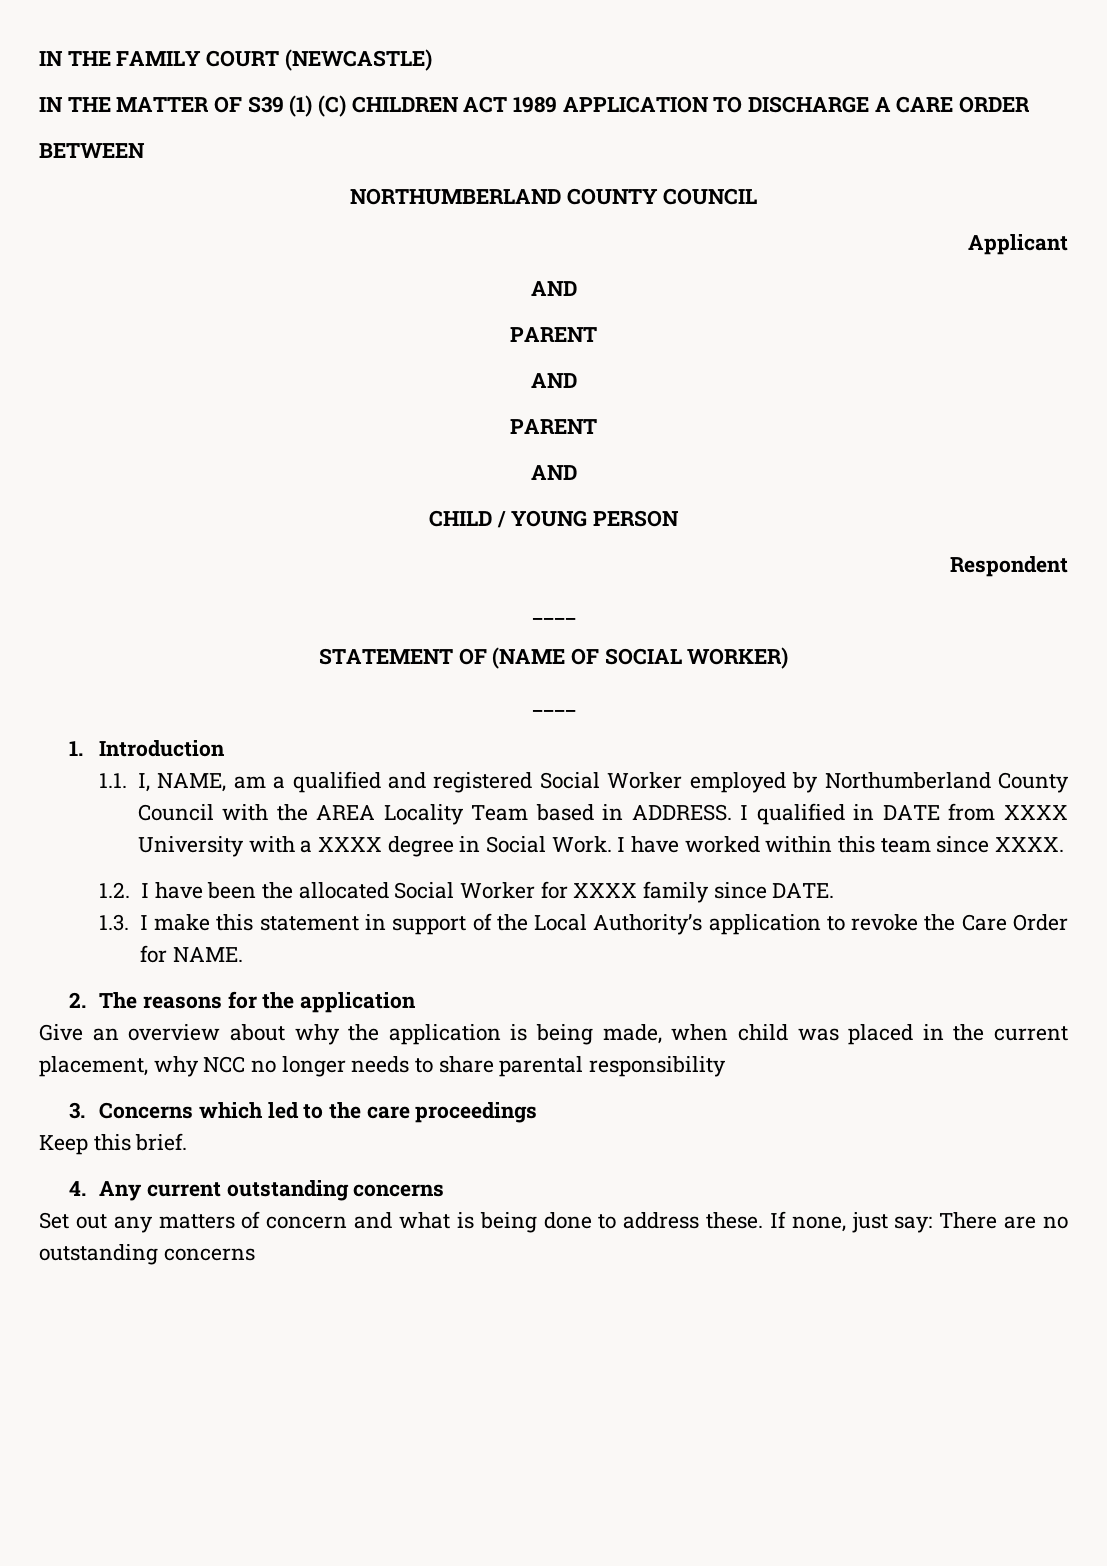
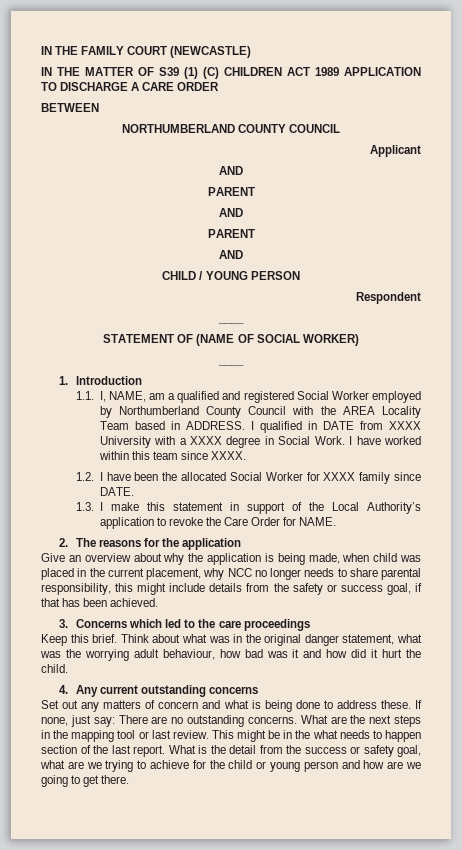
- Give an overview about why the application is being made, when child was placed in the current placement, why NCC no longer needs to share parental responsibility
+ Give an overview about why the application is being made, when child was placed in the current placement, why NCC no longer needs to share parental responsibility, this might include details from the safety or success goal, if that has been achieved.
+ Think about what was in the original danger statement, what was the worrying adult behaviour, how bad was it and how did it hurt the child.
- If none, just say: There are no outstanding concerns
+ If none, just say: There are no outstanding concerns. What are the next steps in the mapping tool or last review. This might be in the what needs to happen section of the last report. What is the detail from the success or safety goal, what are we trying to achieve for the child or young person and how are we going to get there.

